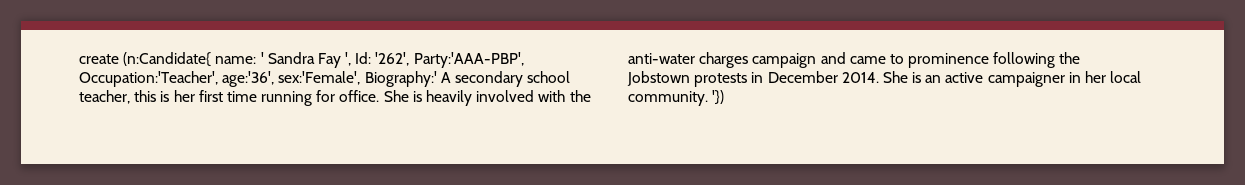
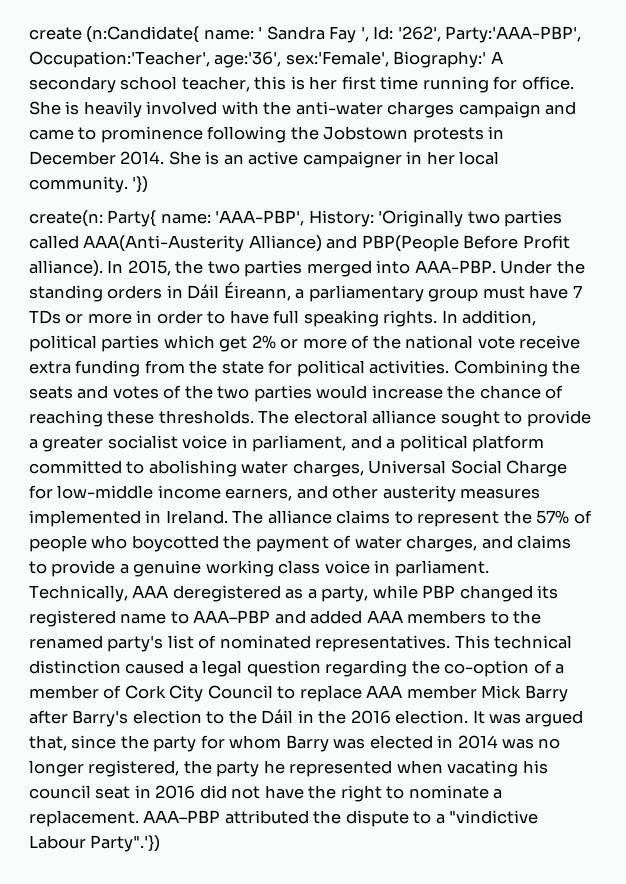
+ create(n: Party{ name: 'AAA-PBP', History: 'Originally two parties called AAA(Anti-Austerity Alliance) and PBP(People Before Profit alliance). In 2015, the two parties merged into AAA-PBP. Under the standing orders in Dáil Éireann, a parliamentary group must have 7 TDs or more in order to have full speaking rights. In addition, political parties which get 2% or more of the national vote receive extra funding from the state for political activities. Combining the seats and votes of the two parties would increase the chance of reaching these thresholds. The electoral alliance sought to provide a greater socialist voice in parliament, and a political platform committed to abolishing water charges, Universal Social Charge for low-middle income earners, and other austerity measures implemented in Ireland. The alliance claims to represent the 57% of people who boycotted the payment of water charges, and claims to provide a genuine working class voice in parliament. Technically, AAA deregistered as a party, while PBP changed its registered name to AAA–PBP and added AAA members to the renamed party's list of nominated representatives. This technical distinction caused a legal question regarding the co-option of a member of Cork City Council to replace AAA member Mick Barry after Barry's election to the Dáil in the 2016 election. It was argued that, since the party for whom Barry was elected in 2014 was no longer registered, the party he represented when vacating his council seat in 2016 did not have the right to nominate a replacement. AAA–PBP attributed the dispute to a "vindictive Labour Party".'})

